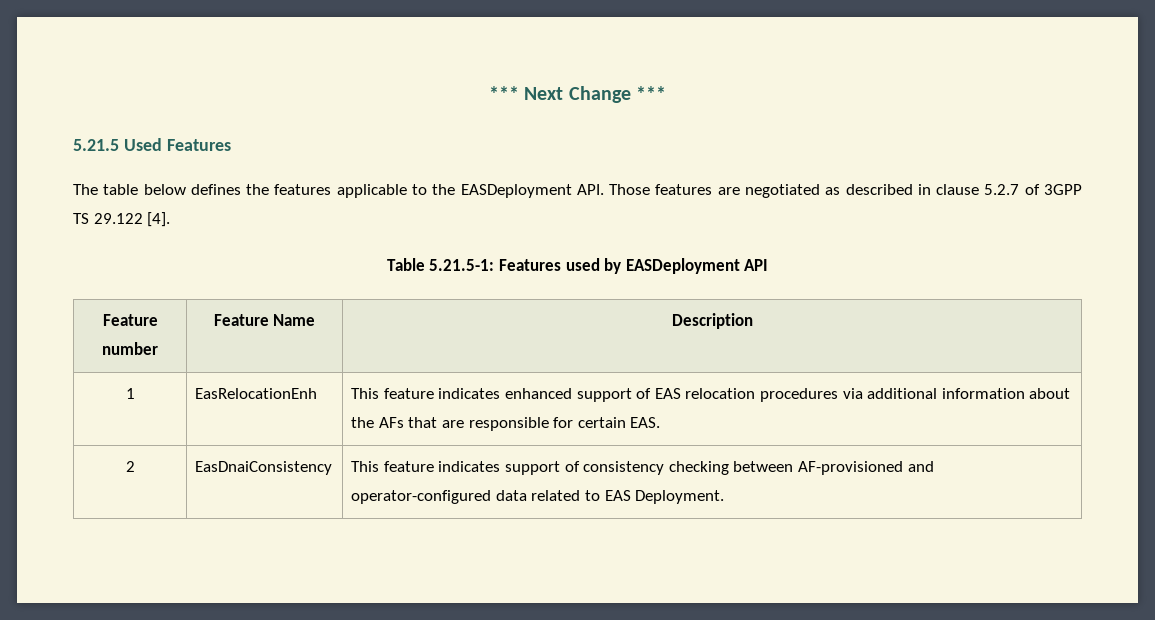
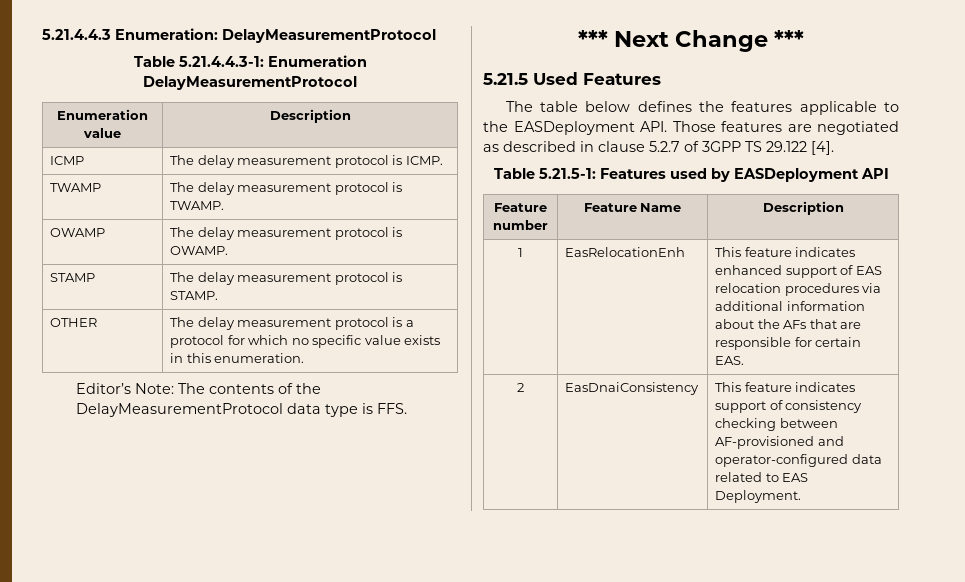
+ 5.21.4.4.3 Enumeration: DelayMeasurementProtocol
+ Table 5.21.4.4.3-1: Enumeration DelayMeasurementProtocol
+ Enumeration value | Description
+ ICMP | The delay measurement protocol is ICMP.
+ TWAMP | The delay measurement protocol is TWAMP.
+ OWAMP | The delay measurement protocol is OWAMP.
+ STAMP | The delay measurement protocol is STAMP.
+ OTHER | The delay measurement protocol is a protocol for which no specific value exists in this enumeration.
+ Editor’s Note: The contents of the DelayMeasurementProtocol data type is FFS.

